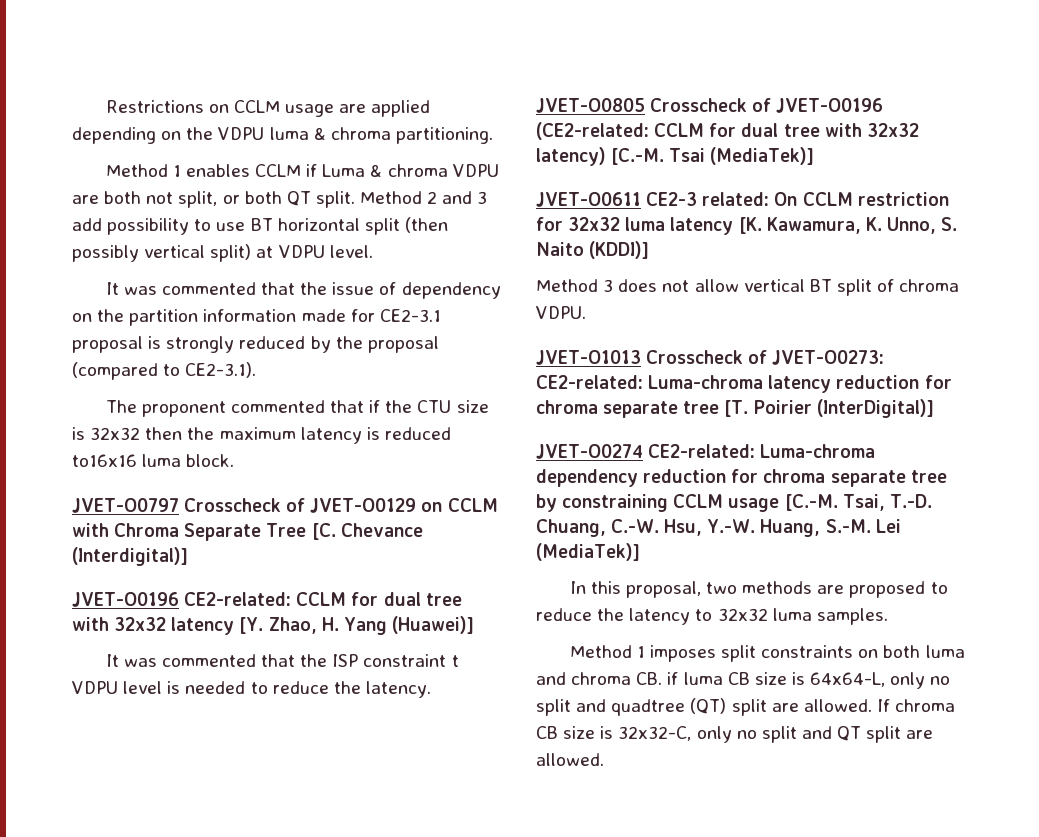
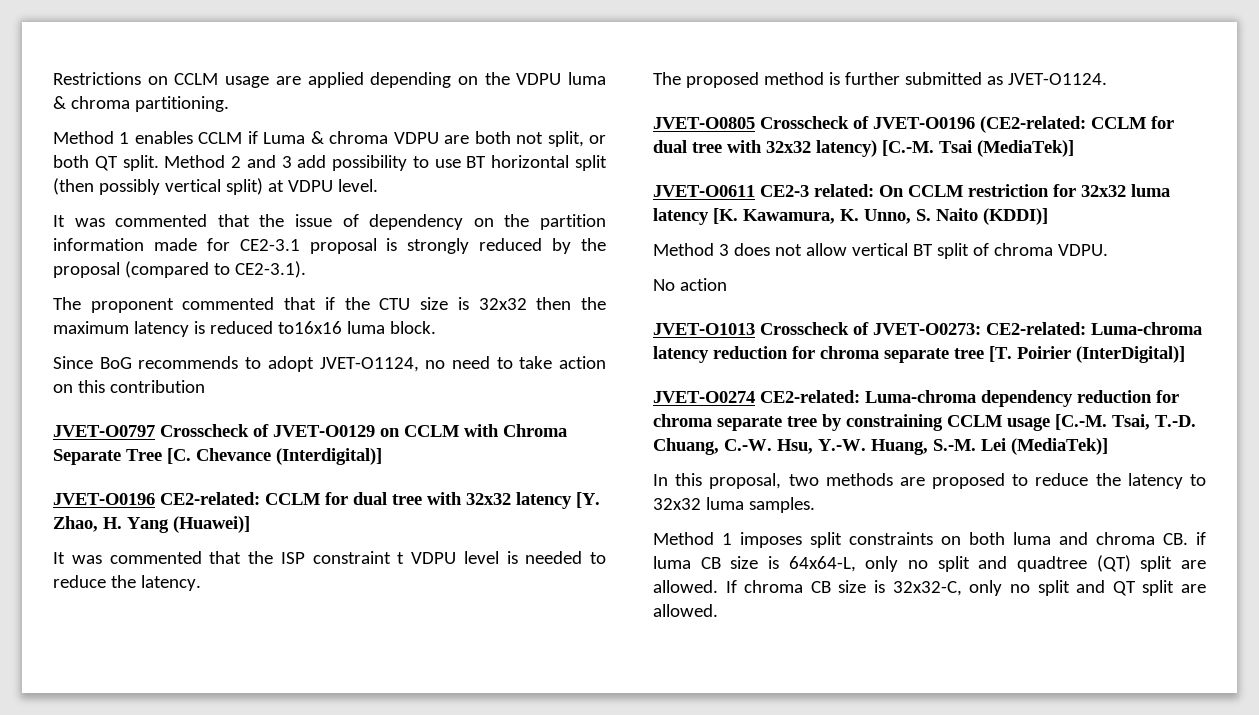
+ Since BoG recommends to adopt JVET-O1124, no need to take action on this contribution
+ The proposed method is further submitted as JVET-O1124.
+ No action

